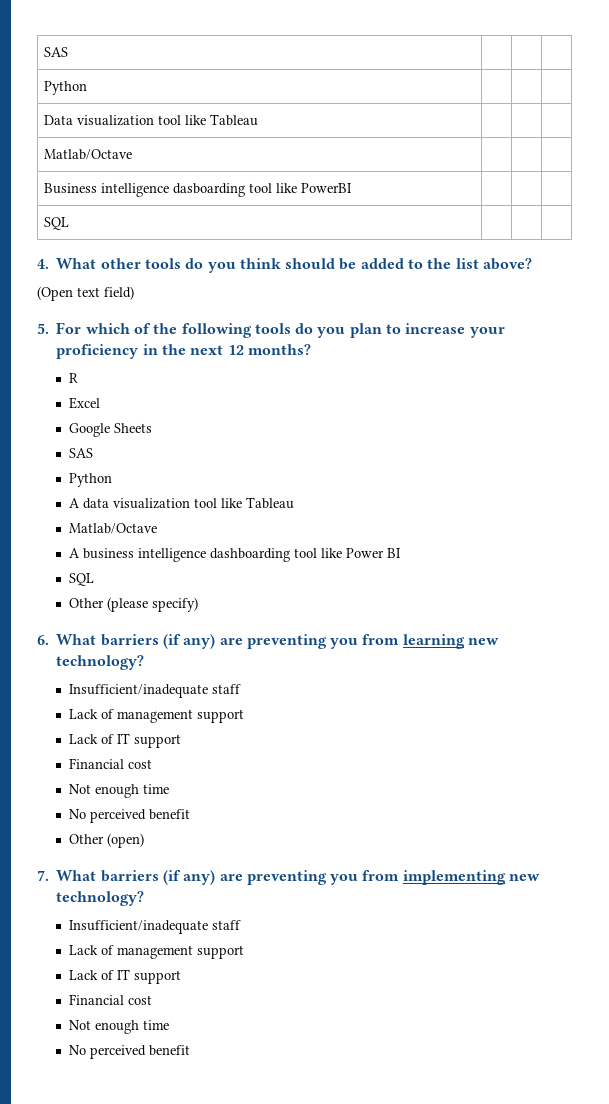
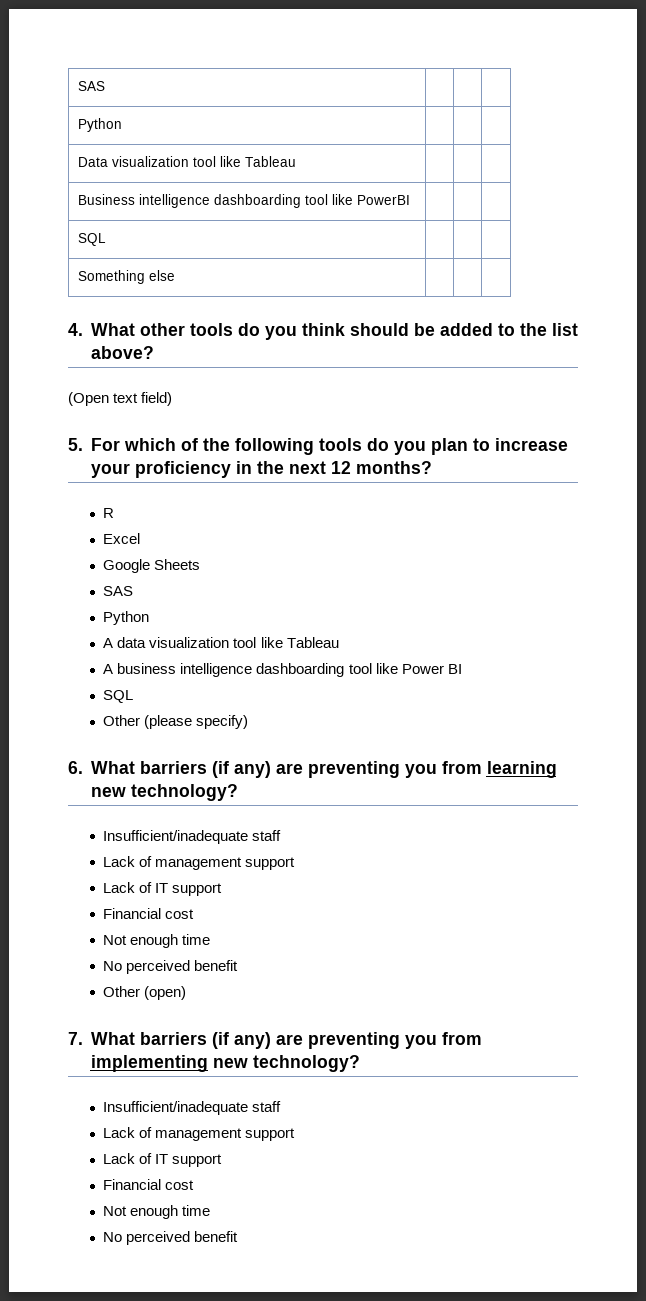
- Matlab/Octave | | |
- Business intelligence dasboarding tool like PowerBI | | |
+ Business intelligence dashboarding tool like PowerBI | | |
+ Something else | | |
  A data visualization tool like Tableau
- Matlab/Octave

